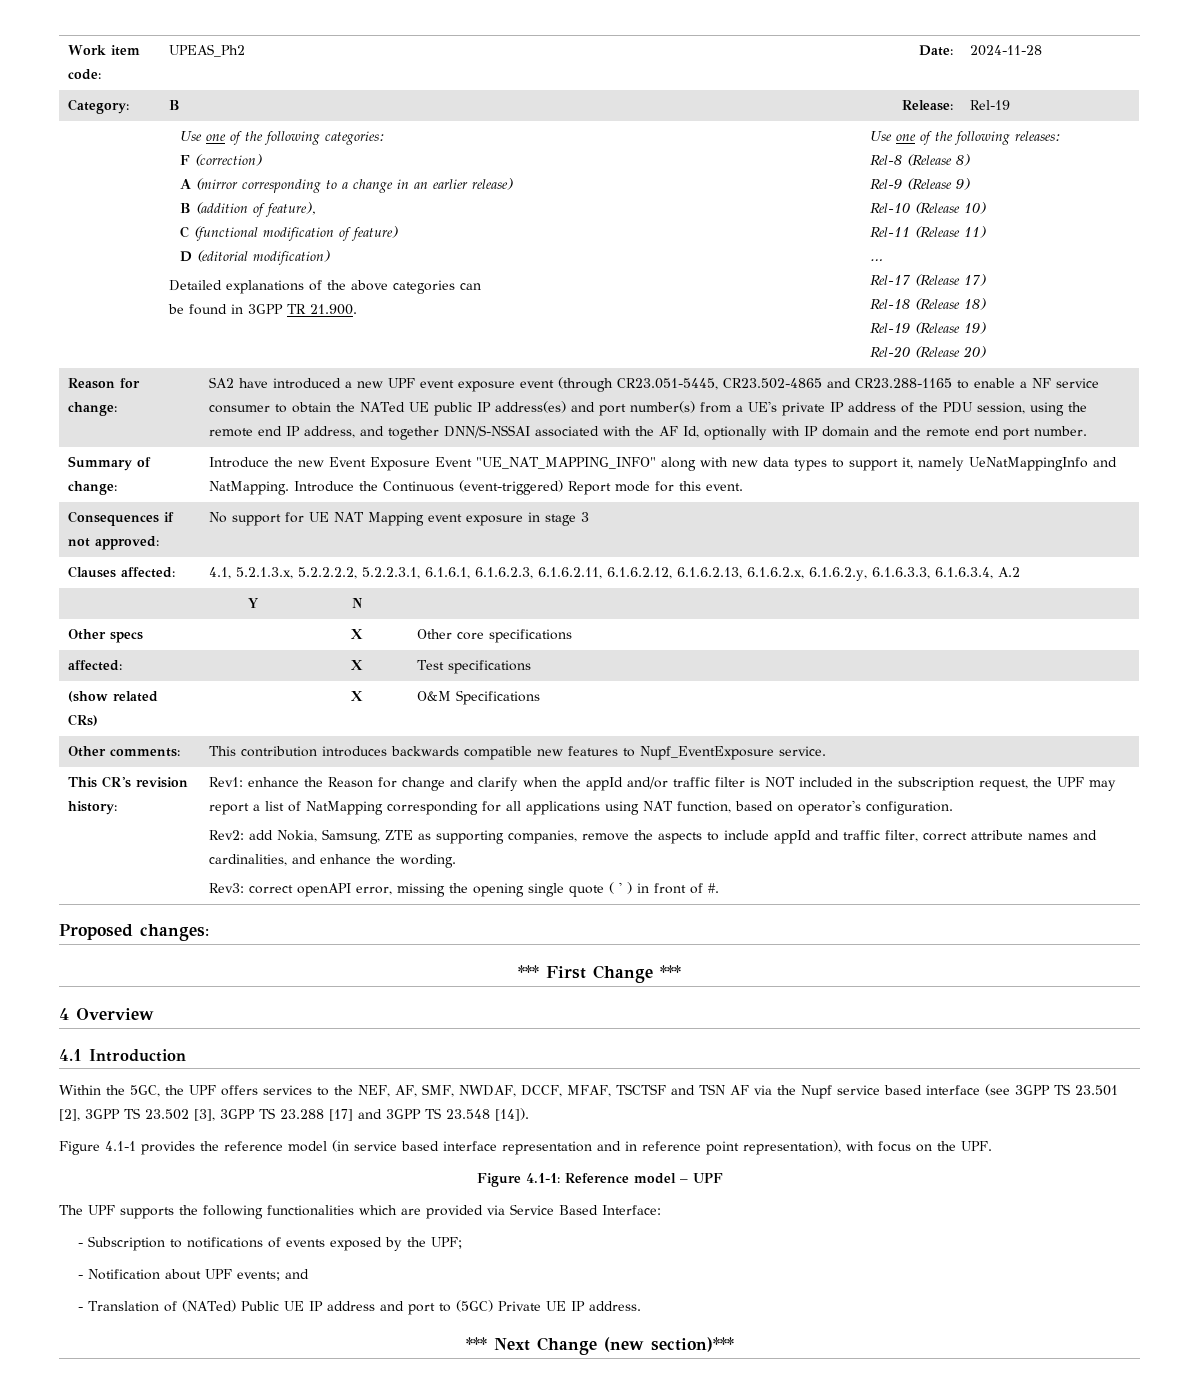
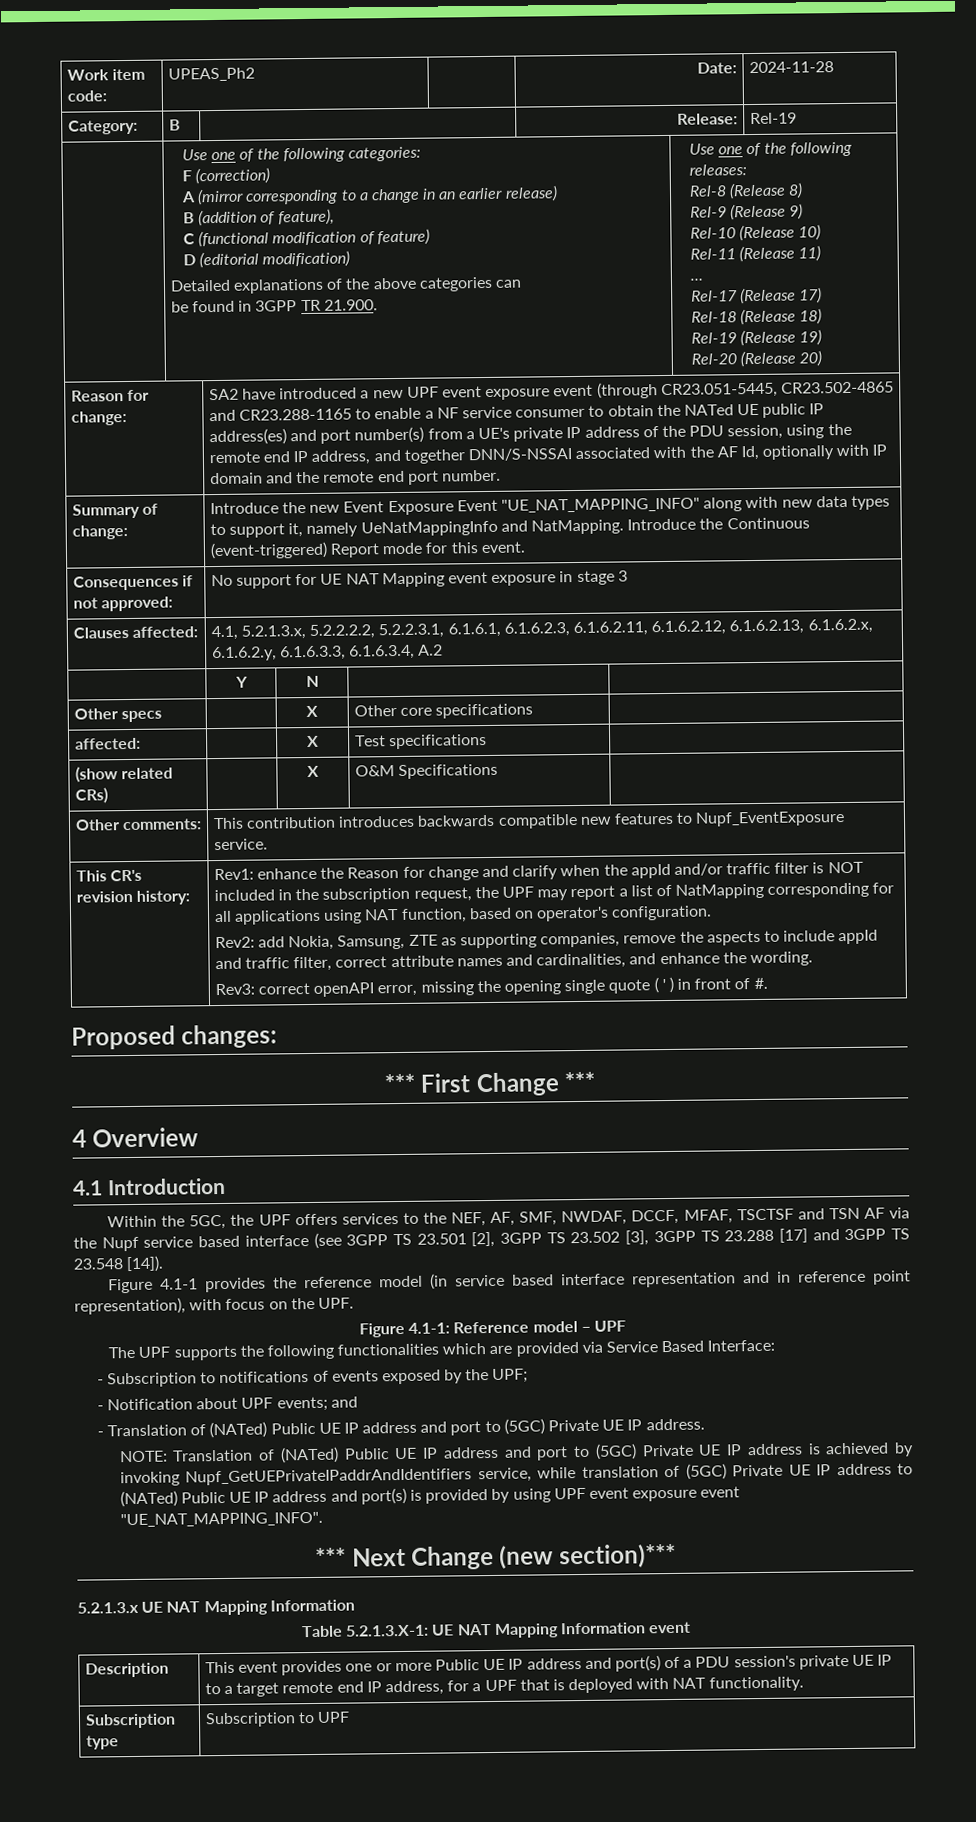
+ NOTE: Translation of (NATed) Public UE IP address and port to (5GC) Private UE IP address is achieved by invoking Nupf_GetUEPrivateIPaddrAndIdentifiers service, while translation of (5GC) Private UE IP address to (NATed) Public UE IP address and port(s) is provided by using UPF event exposure event "UE_NAT_MAPPING_INFO".
+ 5.2.1.3.x UE NAT Mapping Information
+ Table 5.2.1.3.X-1: UE NAT Mapping Information event
+ Description | This event provides one or more Public UE IP address and port(s) of a PDU session's private UE IP to a target remote end IP address, for a UPF that is deployed with NAT functionality.
+ Subscription type | Subscription to UPF

